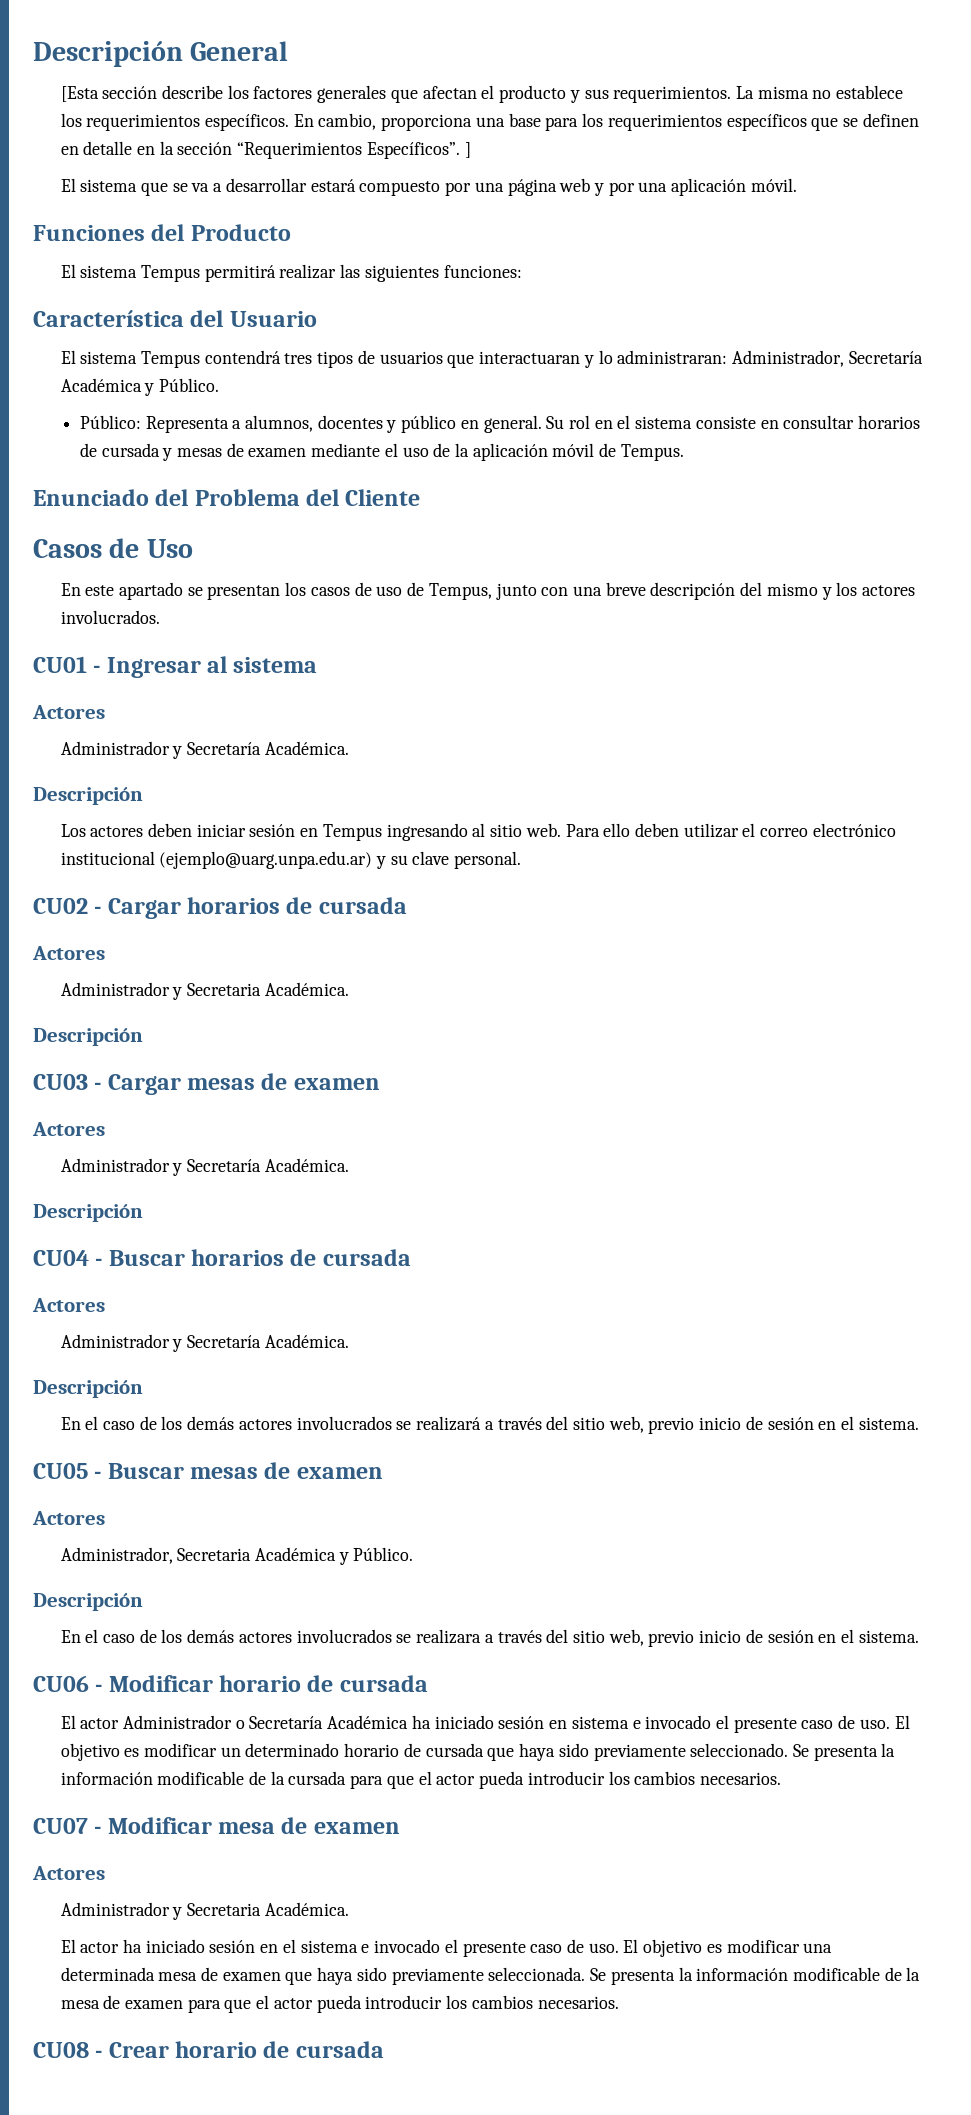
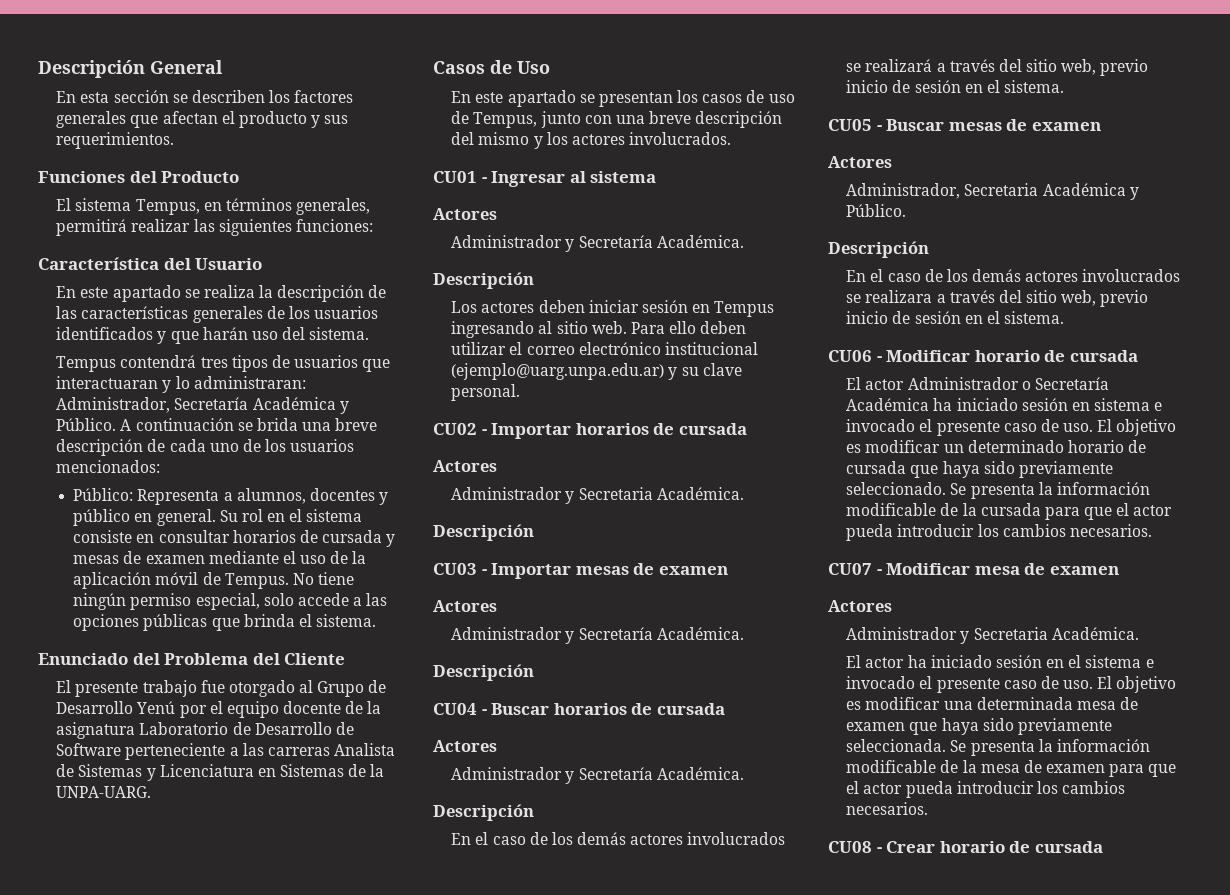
- [Esta sección describe los factores generales que afectan el producto y sus requerimientos. La misma no establece los requerimientos específicos. En cambio, proporciona una base para los requerimientos específicos que se definen en detalle en la sección “Requerimientos Específicos”. ]
- El sistema que se va a desarrollar estará compuesto por una página web y por una aplicación móvil.
+ En esta sección se describen los factores generales que afectan el producto y sus requerimientos.
- El sistema Tempus permitirá realizar las siguientes funciones:
+ El sistema Tempus, en términos generales, permitirá realizar las siguientes funciones:
- El sistema Tempus contendrá tres tipos de usuarios que interactuaran y lo administraran: Administrador, Secretaría Académica y Público.
+ En este apartado se realiza la descripción de las características generales de los usuarios identificados y que harán uso del sistema.
+ Tempus contendrá tres tipos de usuarios que interactuaran y lo administraran: Administrador, Secretaría Académica y Público. A continuación se brida una breve descripción de cada uno de los usuarios mencionados:
+ No tiene ningún permiso especial, solo accede a las opciones públicas que brinda el sistema.
+ El presente trabajo fue otorgado al Grupo de Desarrollo Yenú por el equipo docente de la asignatura Laboratorio de Desarrollo de Software perteneciente a las carreras Analista de Sistemas y Licenciatura en Sistemas de la UNPA-UARG.
- CU02 - Cargar horarios de cursada
+ CU02 - Importar horarios de cursada
- CU03 - Cargar mesas de examen
+ CU03 - Importar mesas de examen

